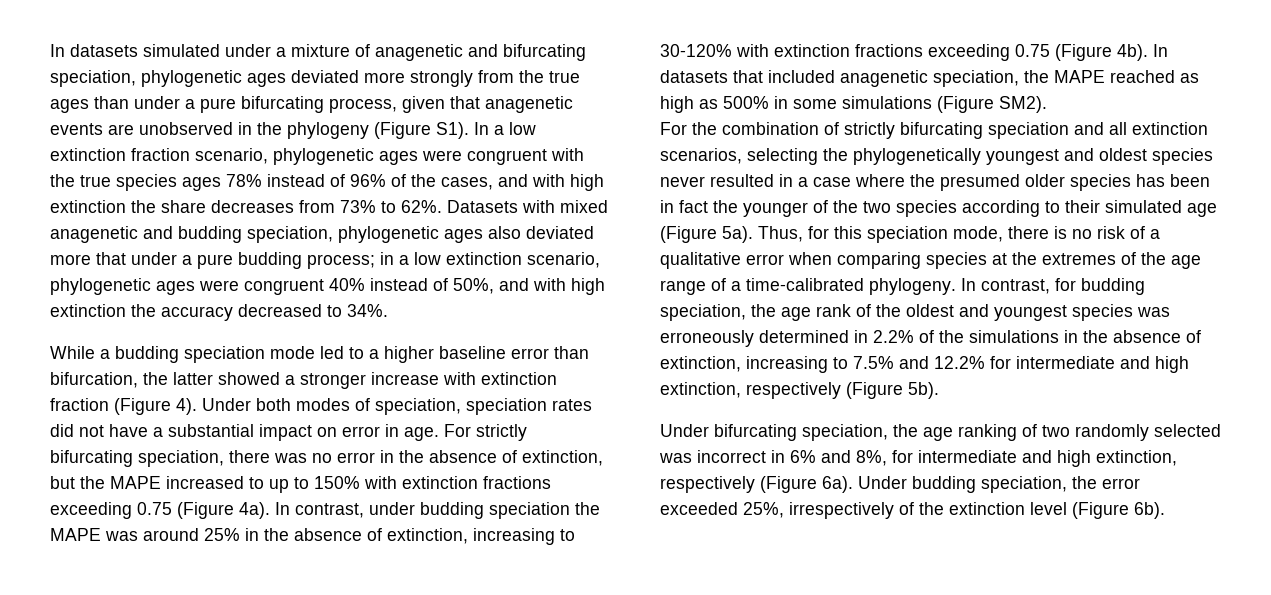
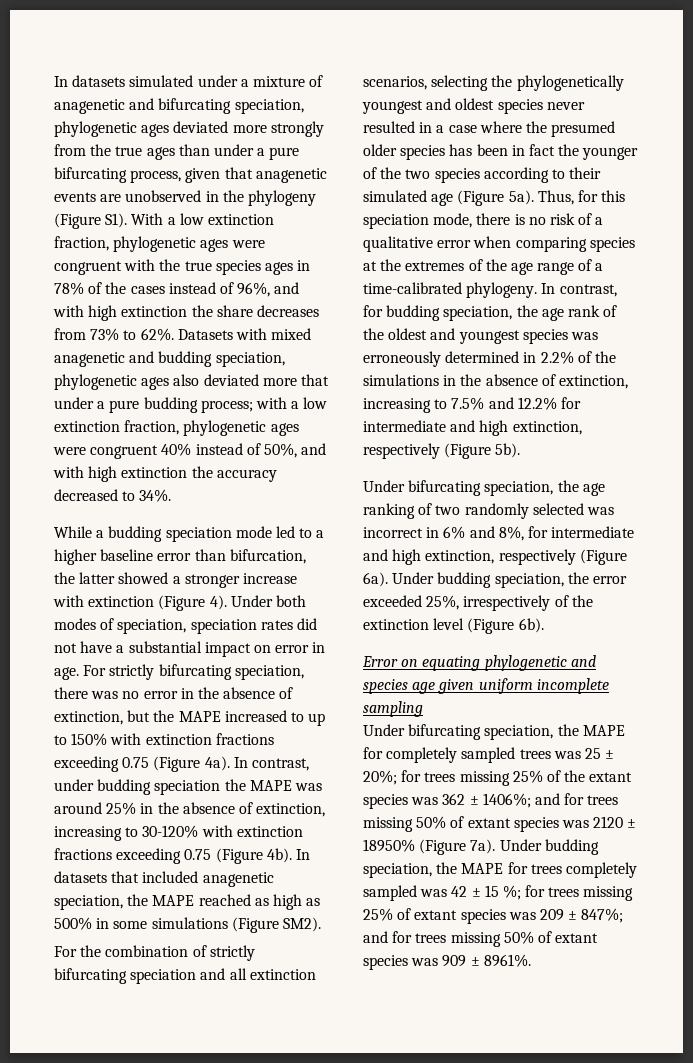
- In datasets simulated under a mixture of anagenetic and bifurcating speciation, phylogenetic ages deviated more strongly from the true ages than under a pure bifurcating process, given that anagenetic events are unobserved in the phylogeny (Figure S1). In a low extinction fraction scenario, phylogenetic ages were congruent with the true species ages 78% instead of 96% of the cases, and with high extinction the share decreases from 73% to 62%.
+ In datasets simulated under a mixture of anagenetic and bifurcating speciation, phylogenetic ages deviated more strongly from the true ages than under a pure bifurcating process, given that anagenetic events are unobserved in the phylogeny (Figure S1). With a low extinction fraction, phylogenetic ages were congruent with the true species ages in 78% of the cases instead of 96%, and with high extinction the share decreases from 73% to 62%.
- Datasets with mixed anagenetic and budding speciation, phylogenetic ages also deviated more that under a pure budding process; in a low extinction scenario, phylogenetic ages were congruent 40% instead of 50%, and with high extinction the accuracy decreased to 34%.
+ Datasets with mixed anagenetic and budding speciation, phylogenetic ages also deviated more that under a pure budding process; with a low extinction fraction, phylogenetic ages were congruent 40% instead of 50%, and with high extinction the accuracy decreased to 34%.
- While a budding speciation mode led to a higher baseline error than bifurcation, the latter showed a stronger increase with extinction fraction (Figure 4).
+ While a budding speciation mode led to a higher baseline error than bifurcation, the latter showed a stronger increase with extinction (Figure 4).
+ Error on equating phylogenetic and species age given uniform incomplete sampling
+ Under bifurcating speciation, the MAPE for completely sampled trees was 25 ± 20%; for trees missing 25% of the extant species was 362 ± 1406%; and for trees missing 50% of extant species was 2120 ± 18950% (Figure 7a). Under budding speciation, the MAPE for trees completely sampled was 42 ± 15 %; for trees missing 25% of extant species was 209 ± 847%; and for trees missing 50% of extant species was 909 ± 8961%.

